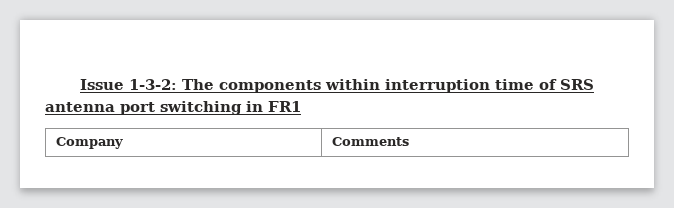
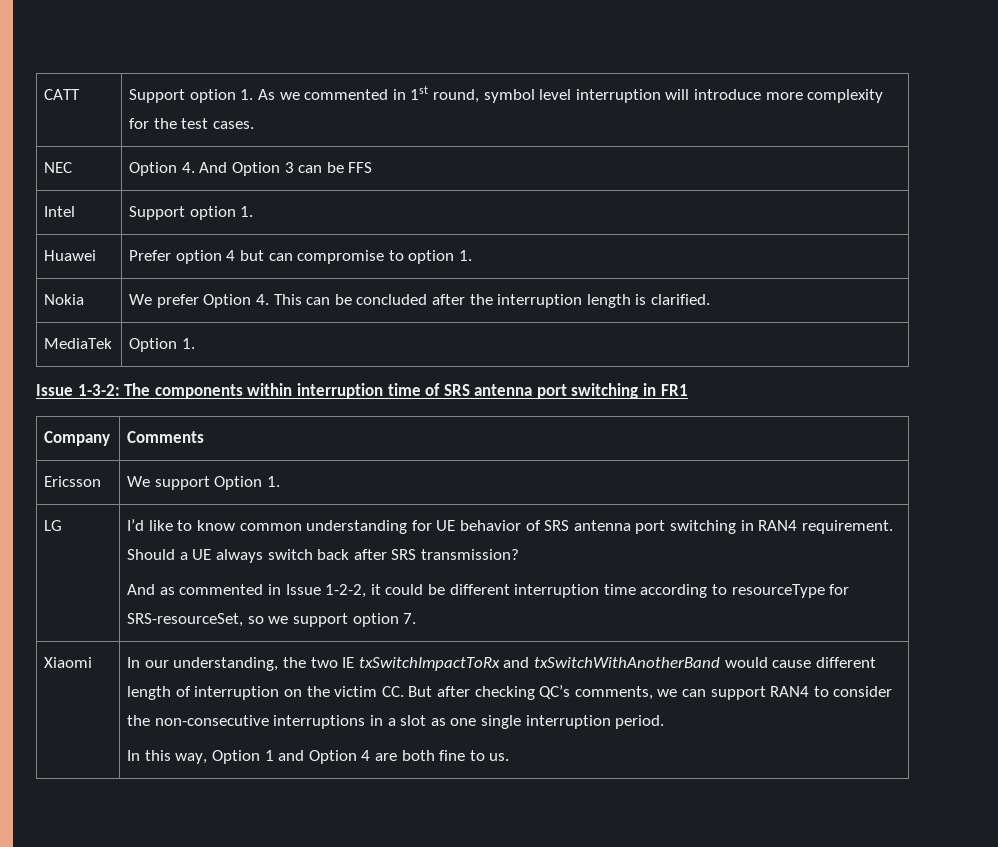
+ CATT | Support option 1. As we commented in 1st round, symbol level interruption will introduce more complexity for the test cases.
+ NEC | Option 4. And Option 3 can be FFS
+ Intel | Support option 1.
+ Huawei | Prefer option 4 but can compromise to option 1.
+ Nokia | We prefer Option 4. This can be concluded after the interruption length is clarified.
+ MediaTek | Option 1.
+ Ericsson | We support Option 1.
+ LG | I’d like to know common understanding for UE behavior of SRS antenna port switching in RAN4 requirement. Should a UE always switch back after SRS transmission?
+ And as commented in Issue 1-2-2, it could be different interruption time according to resourceType for SRS-resourceSet, so we support option 7.
+ Xiaomi | In our understanding, the two IE txSwitchImpactToRx and txSwitchWithAnotherBand would cause different length of interruption on the victim CC. But after checking QC’s comments, we can support RAN4 to consider the non-consecutive interruptions in a slot as one single interruption period.
+ In this way, Option 1 and Option 4 are both fine to us.

